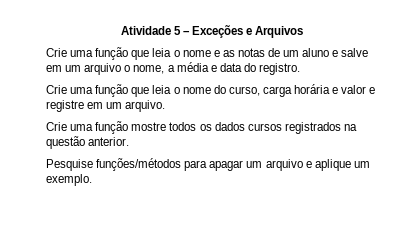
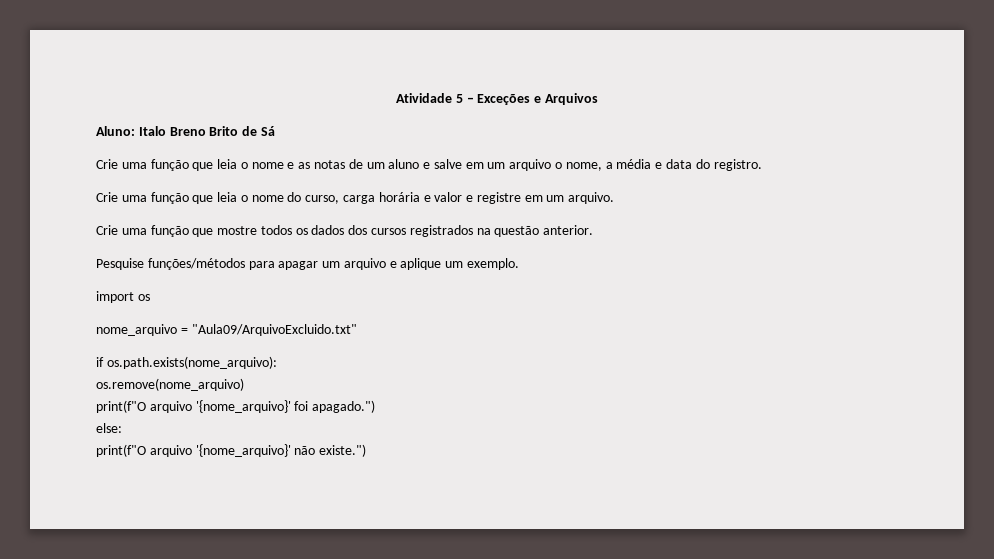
+ Aluno: Italo Breno Brito de Sá
- Crie uma função mostre todos os dados cursos registrados na questão anterior.
+ Crie uma função que mostre todos os dados dos cursos registrados na questão anterior.
+ import os
+ nome_arquivo = "Aula09/ArquivoExcluido.txt"
+ if os.path.exists(nome_arquivo):
+ os.remove(nome_arquivo)
+ print(f"O arquivo '{nome_arquivo}' foi apagado.")
+ else:
+ print(f"O arquivo '{nome_arquivo}' não existe.")

